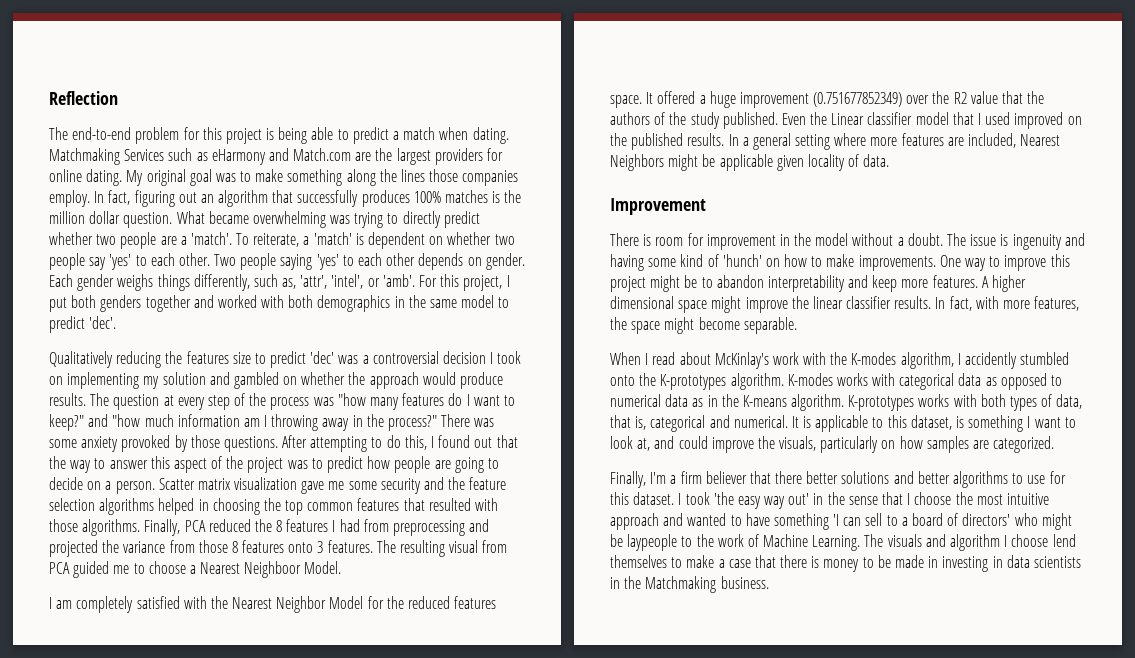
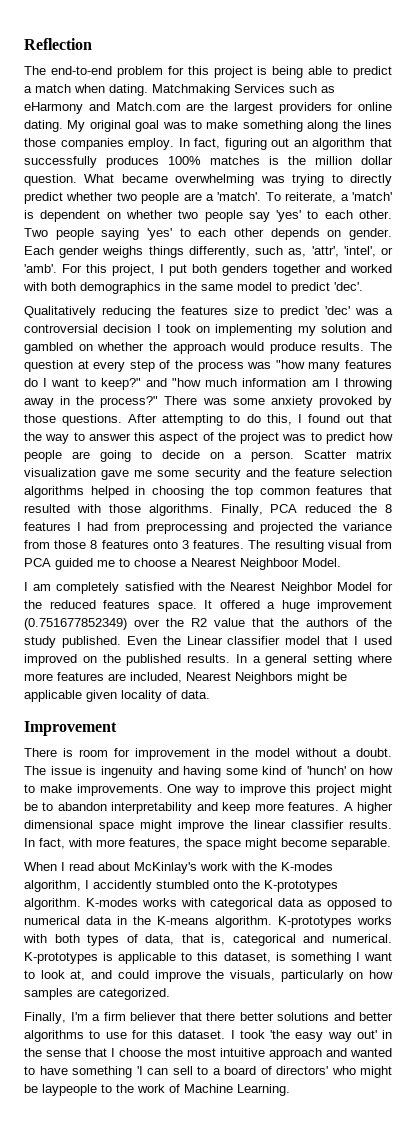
- K-modes works with categorical data as opposed to numerical data as in the K-means algorithm.
+ K-modes works with categorical data as opposed to numerical data in the K-means algorithm.
- It is applicable to this dataset, is something I want to look at, and could improve the visuals, particularly on how samples are categorized.
+ K-prototypes is applicable to this dataset, is something I want to look at, and could improve the visuals, particularly on how samples are categorized.
- The visuals and algorithm I choose lend themselves to make a case that there is money to be made in investing in data scientists in the Matchmaking business.

